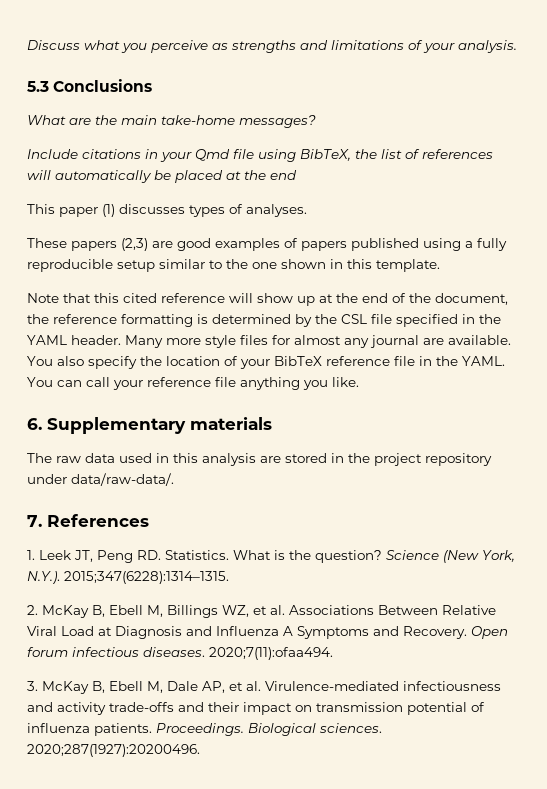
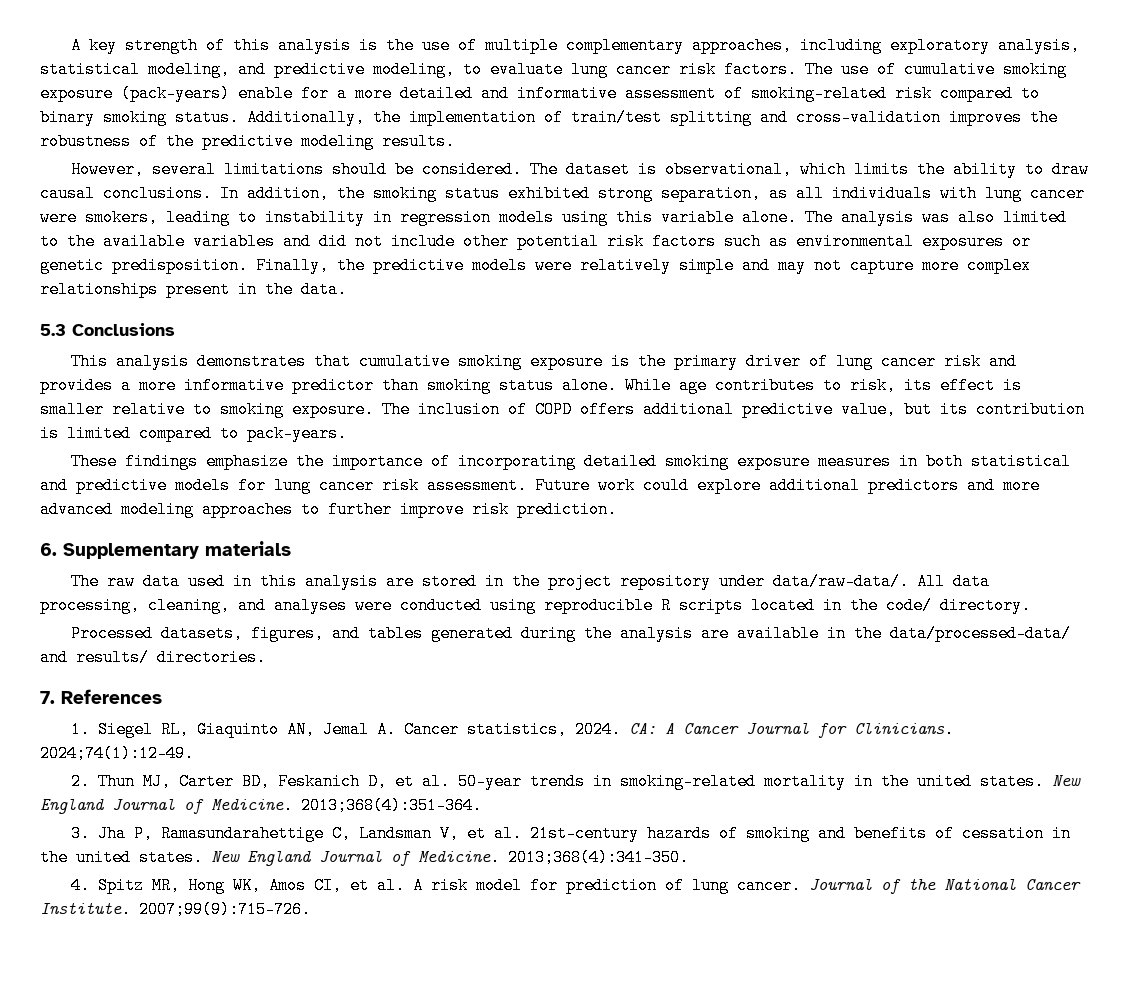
- Discuss what you perceive as strengths and limitations of your analysis.
+ A key strength of this analysis is the use of multiple complementary approaches, including exploratory analysis, statistical modeling, and predictive modeling, to evaluate lung cancer risk factors. The use of cumulative smoking exposure (pack-years) enable for a more detailed and informative assessment of smoking-related risk compared to binary smoking status. Additionally, the implementation of train/test splitting and cross-validation improves the robustness of the predictive modeling results.
+ However, several limitations should be considered. The dataset is observational, which limits the ability to draw causal conclusions. In addition, the smoking status exhibited strong separation, as all individuals with lung cancer were smokers, leading to instability in regression models using this variable alone. The analysis was also limited to the available variables and did not include other potential risk factors such as environmental exposures or genetic predisposition. Finally, the predictive models were relatively simple and may not capture more complex relationships present in the data.
  5.3 Conclusions
- What are the main take-home messages?
- Include citations in your Qmd file using BibTeX, the list of references will automatically be placed at the end
- This paper (1) discusses types of analyses.
- These papers (2,3) are good examples of papers published using a fully reproducible setup similar to the one shown in this template.
- Note that this cited reference will show up at the end of the document, the reference formatting is determined by the CSL file specified in the YAML header. Many more style files for almost any journal are available. You also specify the location of your BibTeX reference file in the YAML. You can call your reference file anything you like.
+ This analysis demonstrates that cumulative smoking exposure is the primary driver of lung cancer risk and provides a more informative predictor than smoking status alone. While age contributes to risk, its effect is smaller relative to smoking exposure. The inclusion of COPD offers additional predictive value, but its contribution is limited compared to pack-years.
+ These findings emphasize the importance of incorporating detailed smoking exposure measures in both statistical and predictive models for lung cancer risk assessment. Future work could explore additional predictors and more advanced modeling approaches to further improve risk prediction.
- The raw data used in this analysis are stored in the project repository under data/raw-data/.
+ The raw data used in this analysis are stored in the project repository under data/raw-data/. All data processing, cleaning, and analyses were conducted using reproducible R scripts located in the code/ directory.
+ Processed datasets, figures, and tables generated during the analysis are available in the data/processed-data/ and results/ directories.
  7. References
- 1. Leek JT, Peng RD. Statistics. What is the question? Science (New York, N.Y.). 2015;347(6228):1314–1315.
- 2. McKay B, Ebell M, Billings WZ, et al. Associations Between Relative Viral Load at Diagnosis and Influenza A Symptoms and Recovery. Open forum infectious diseases. 2020;7(11):ofaa494.
- 3. McKay B, Ebell M, Dale AP, et al. Virulence-mediated infectiousness and activity trade-offs and their impact on transmission potential of influenza patients. Proceedings. Biological sciences. 2020;287(1927):20200496.
+ 1. Siegel RL, Giaquinto AN, Jemal A. Cancer statistics, 2024. CA: A Cancer Journal for Clinicians. 2024;74(1):12–49.
+ 2. Thun MJ, Carter BD, Feskanich D, et al. 50-year trends in smoking-related mortality in the united states. New England Journal of Medicine. 2013;368(4):351–364.
+ 3. Jha P, Ramasundarahettige C, Landsman V, et al. 21st-century hazards of smoking and benefits of cessation in the united states. New England Journal of Medicine. 2013;368(4):341–350.
+ 4. Spitz MR, Hong WK, Amos CI, et al. A risk model for prediction of lung cancer. Journal of the National Cancer Institute. 2007;99(9):715–726.

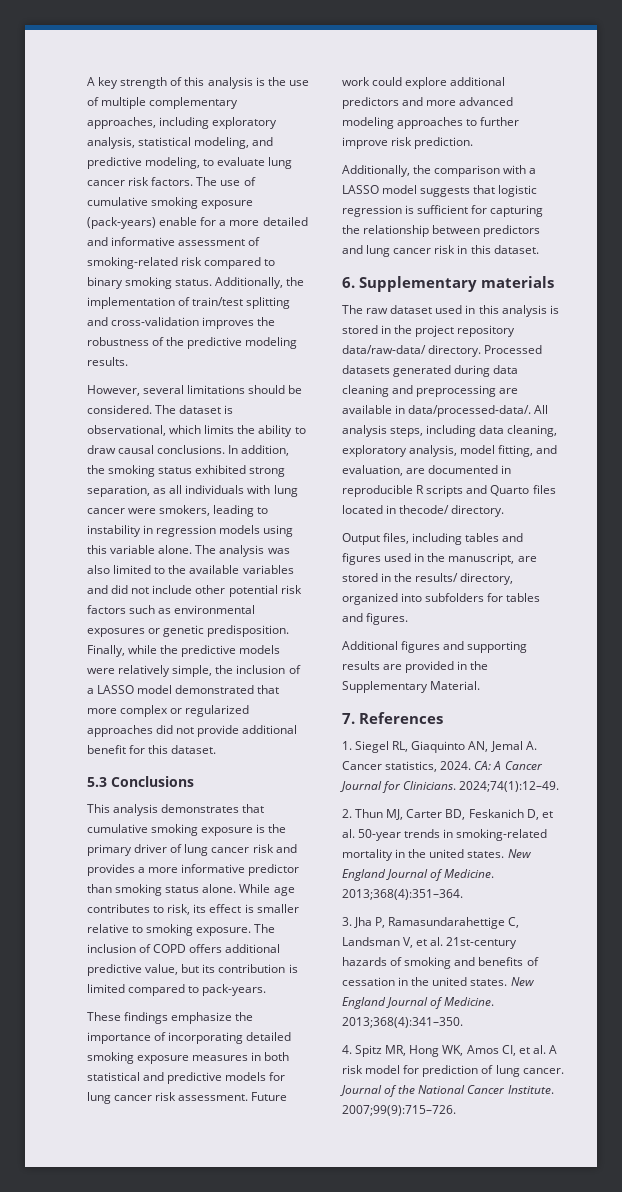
- Finally, the predictive models were relatively simple and may not capture more complex relationships present in the data.
+ Finally, while the predictive models were relatively simple, the inclusion of a LASSO model demonstrated that more complex or regularized approaches did not provide additional benefit for this dataset.
+ Additionally, the comparison with a LASSO model suggests that logistic regression is sufficient for capturing the relationship between predictors and lung cancer risk in this dataset.
- The raw data used in this analysis are stored in the project repository under data/raw-data/. All data processing, cleaning, and analyses were conducted using reproducible R scripts located in the code/ directory.
- Processed datasets, figures, and tables generated during the analysis are available in the data/processed-data/ and results/ directories.
+ The raw dataset used in this analysis is stored in the project repository data/raw-data/ directory. Processed datasets generated during data cleaning and preprocessing are available in data/processed-data/. All analysis steps, including data cleaning, exploratory analysis, model fitting, and evaluation, are documented in reproducible R scripts and Quarto files located in thecode/ directory.
+ Output files, including tables and figures used in the manuscript, are stored in the results/ directory, organized into subfolders for tables and figures.
+ Additional figures and supporting results are provided in the Supplementary Material.

